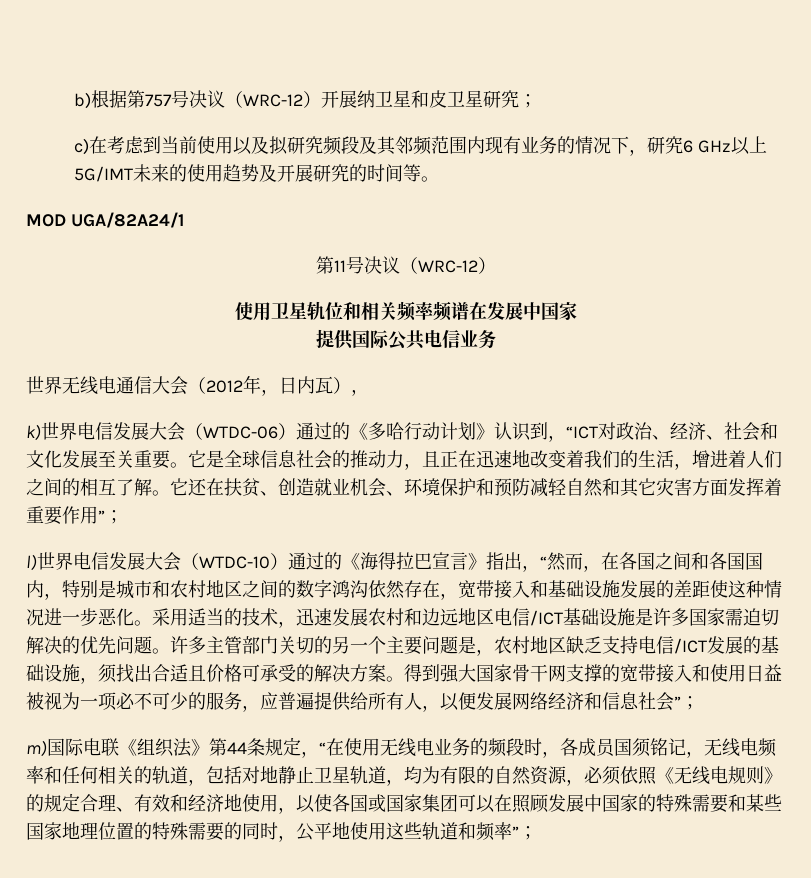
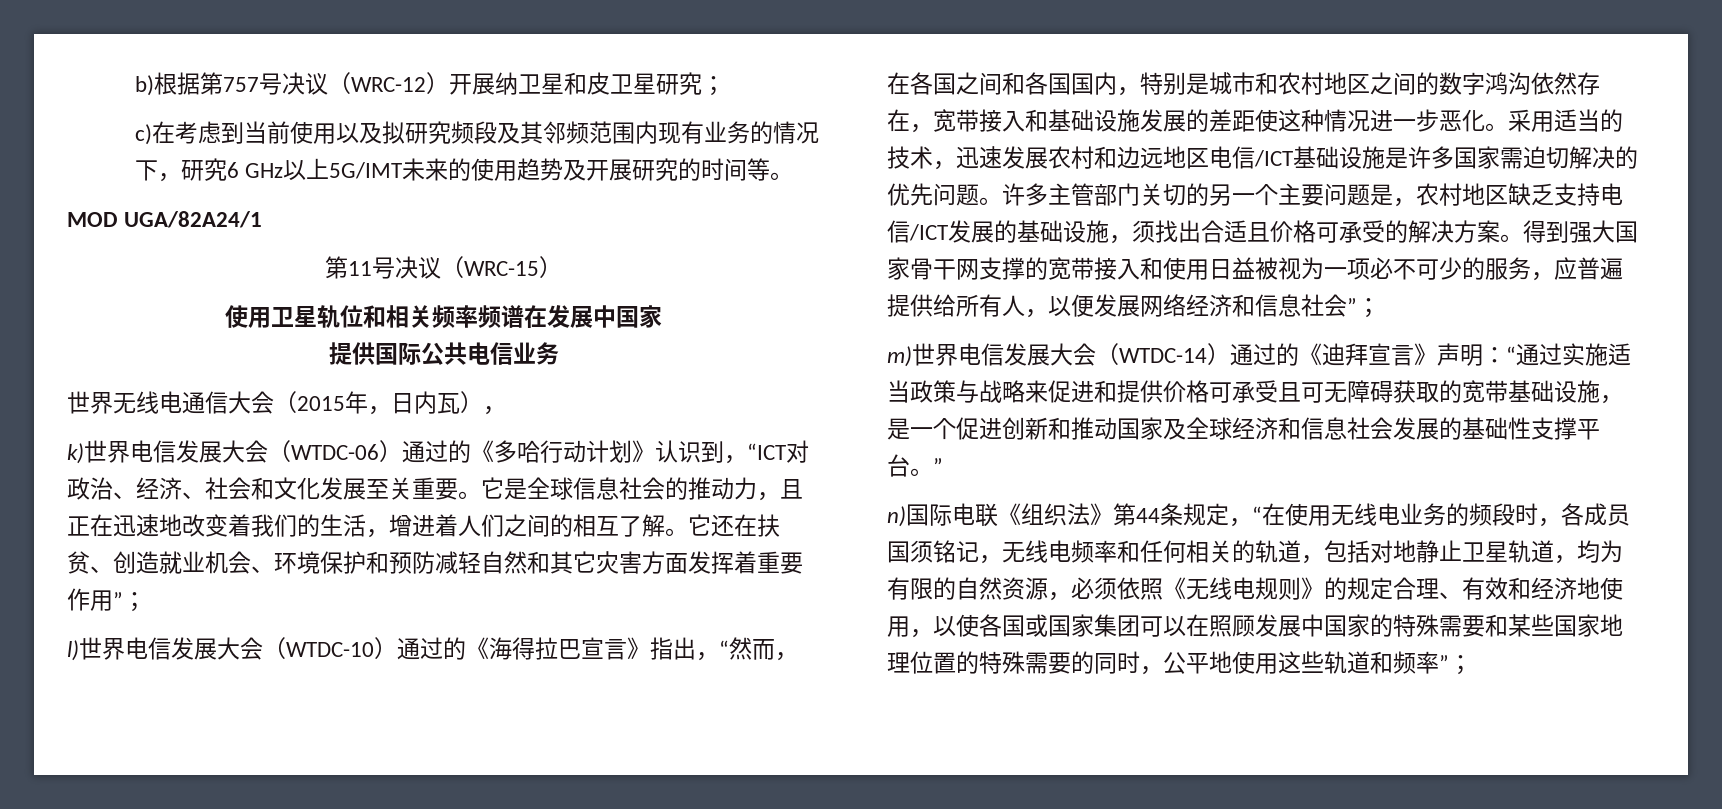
- 第11号决议（WRC-12）
+ 第11号决议（WRC-15）
- 世界无线电通信大会（2012年，日内瓦），
+ 世界无线电通信大会（2015年，日内瓦），
- m)国际电联《组织法》第44条规定，“在使用无线电业务的频段时，各成员国须铭记，无线电频率和任何相关的轨道，包括对地静止卫星轨道，均为有限的自然资源，必须依照《无线电规则》的规定合理、有效和经济地使用，以使各国或国家集团可以在照顾发展中国家的特殊需要和某些国家地理位置的特殊需要的同时，公平地使用这些轨道和频率”；
+ m)世界电信发展大会（WTDC-14）通过的《迪拜宣言》声明：“通过实施适当政策与战略来促进和提供价格可承受且可无障碍获取的宽带基础设施，是一个促进创新和推动国家及全球经济和信息社会发展的基础性支撑平台。”
+ n)国际电联《组织法》第44条规定，“在使用无线电业务的频段时，各成员国须铭记，无线电频率和任何相关的轨道，包括对地静止卫星轨道，均为有限的自然资源，必须依照《无线电规则》的规定合理、有效和经济地使用，以使各国或国家集团可以在照顾发展中国家的特殊需要和某些国家地理位置的特殊需要的同时，公平地使用这些轨道和频率”；

